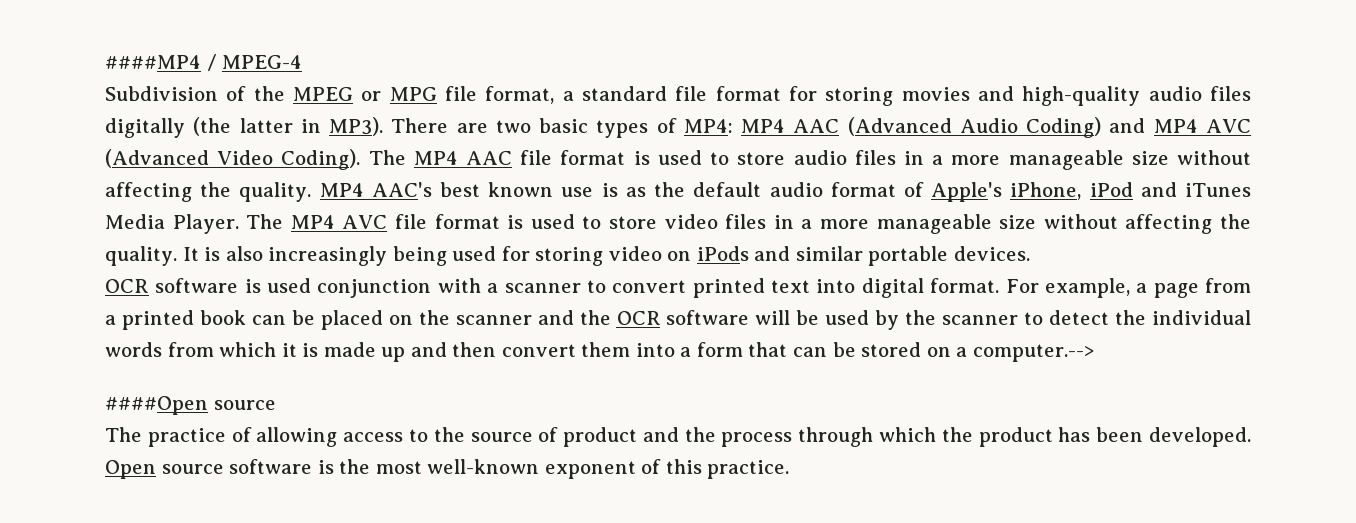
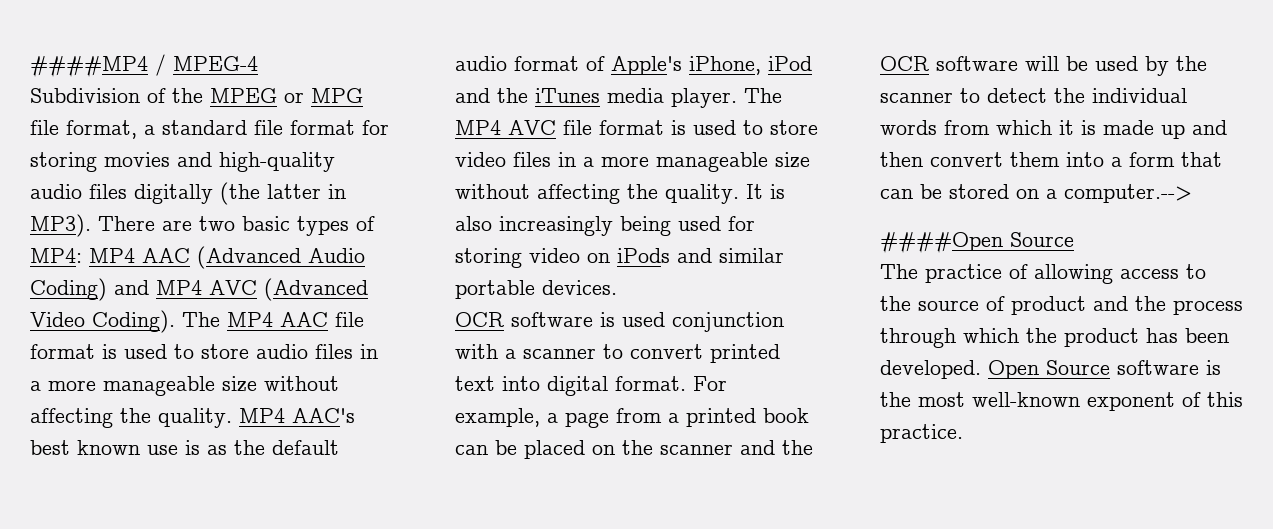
- MP4 AAC's best known use is as the default audio format of Apple's iPhone, iPod and iTunes Media Player.
+ MP4 AAC's best known use is as the default audio format of Apple's iPhone, iPod and the iTunes media player.
- ####Open source
+ ####Open Source
- Open source software is the most well-known exponent of this practice.
+ Open Source software is the most well-known exponent of this practice.

